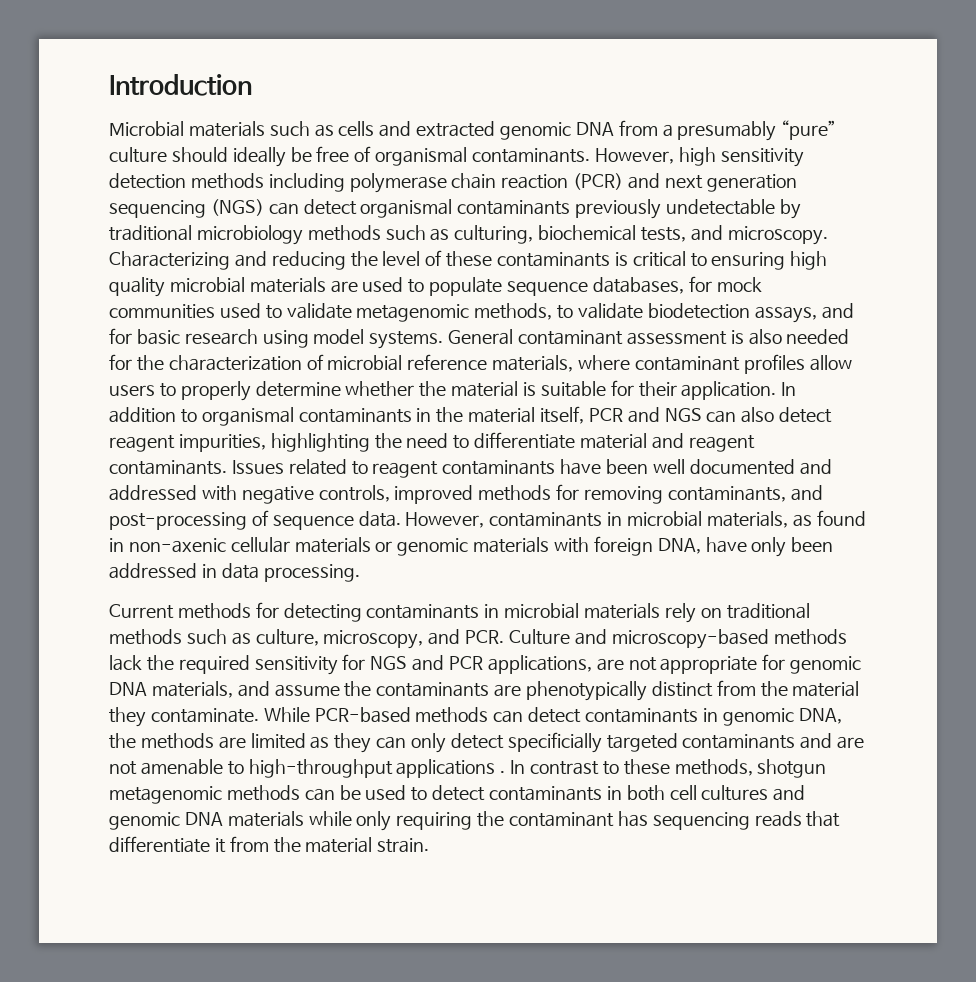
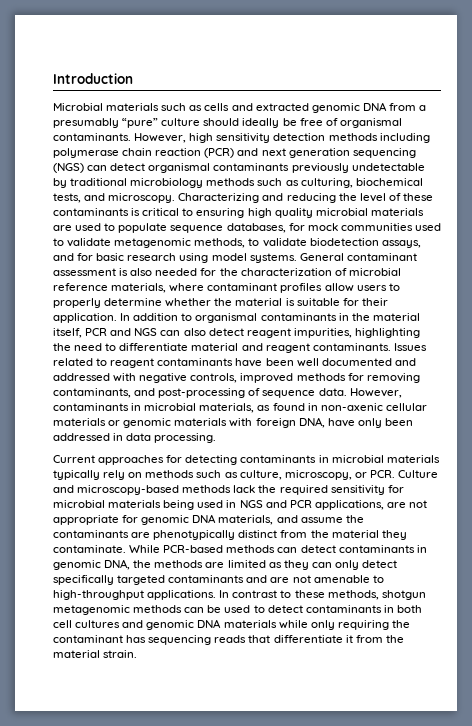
- Current methods for detecting contaminants in microbial materials rely on traditional methods such as culture, microscopy, and PCR. Culture and microscopy-based methods lack the required sensitivity for NGS and PCR applications, are not appropriate for genomic DNA materials, and assume the contaminants are phenotypically distinct from the material they contaminate.
+ Current approaches for detecting contaminants in microbial materials typically rely on methods such as culture, microscopy, or PCR. Culture and microscopy-based methods lack the required sensitivity for microbial materials being used in NGS and PCR applications, are not appropriate for genomic DNA materials, and assume the contaminants are phenotypically distinct from the material they contaminate.
- While PCR-based methods can detect contaminants in genomic DNA, the methods are limited as they can only detect specificially targeted contaminants and are not amenable to high-throughput applications .
+ While PCR-based methods can detect contaminants in genomic DNA, the methods are limited as they can only detect specifically targeted contaminants and are not amenable to high-throughput applications.

